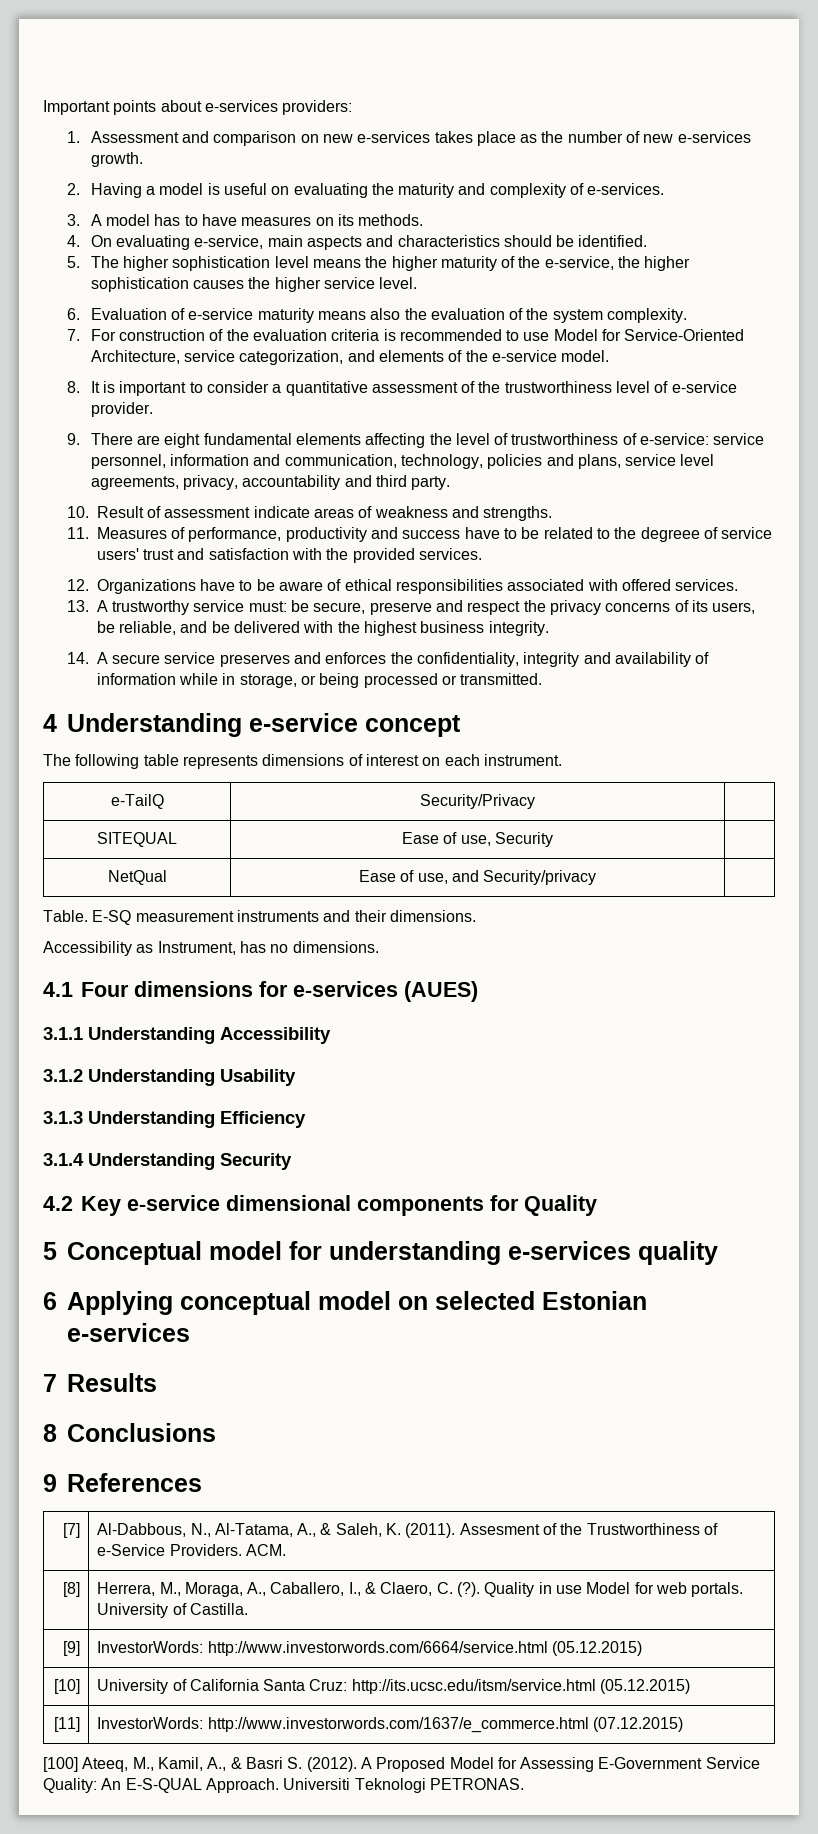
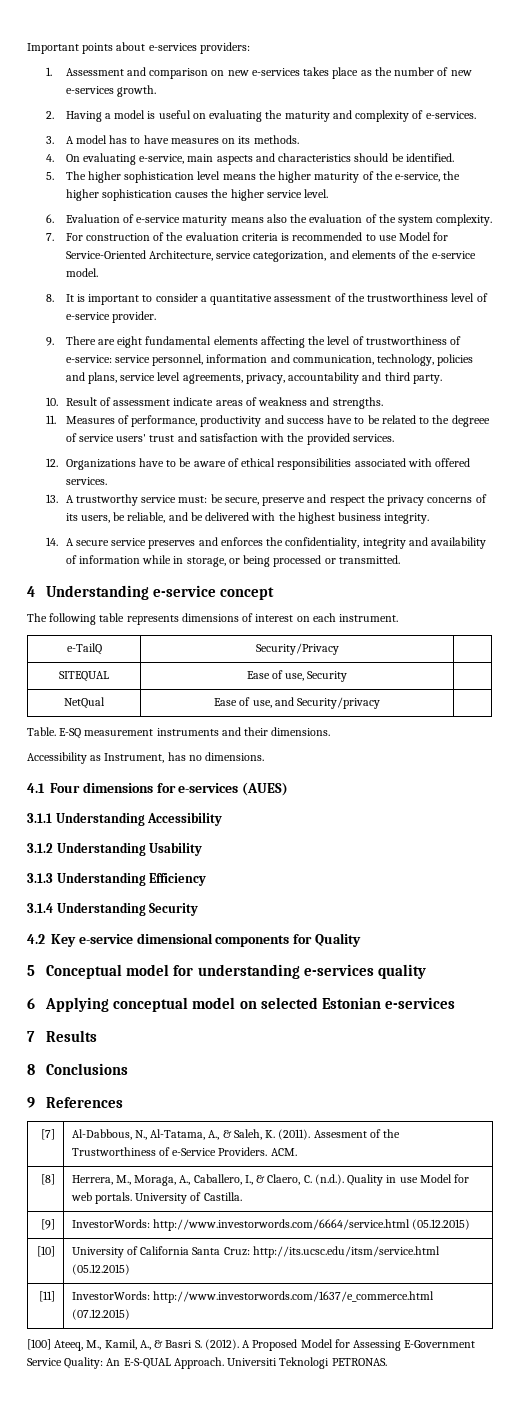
- [8] | Herrera, M., Moraga, A., Caballero, I., & Claero, C. (?). Quality in use Model for web portals. University of Castilla.
+ [8] | Herrera, M., Moraga, A., Caballero, I., & Claero, C. (n.d.). Quality in use Model for web portals. University of Castilla.

